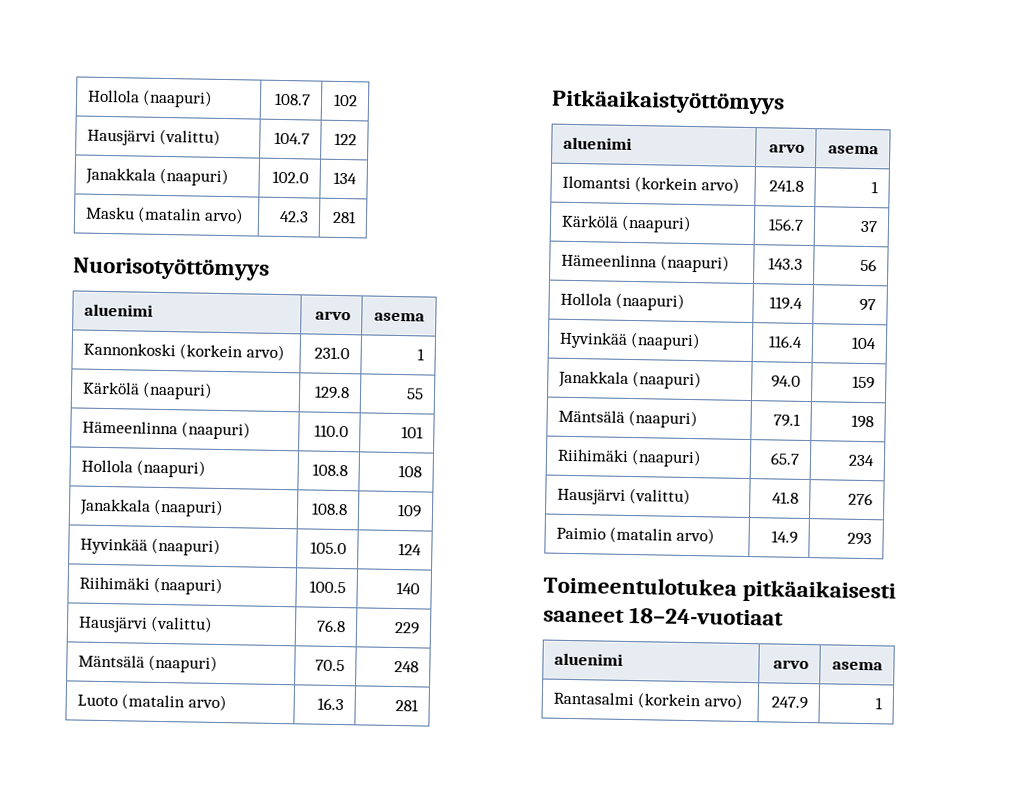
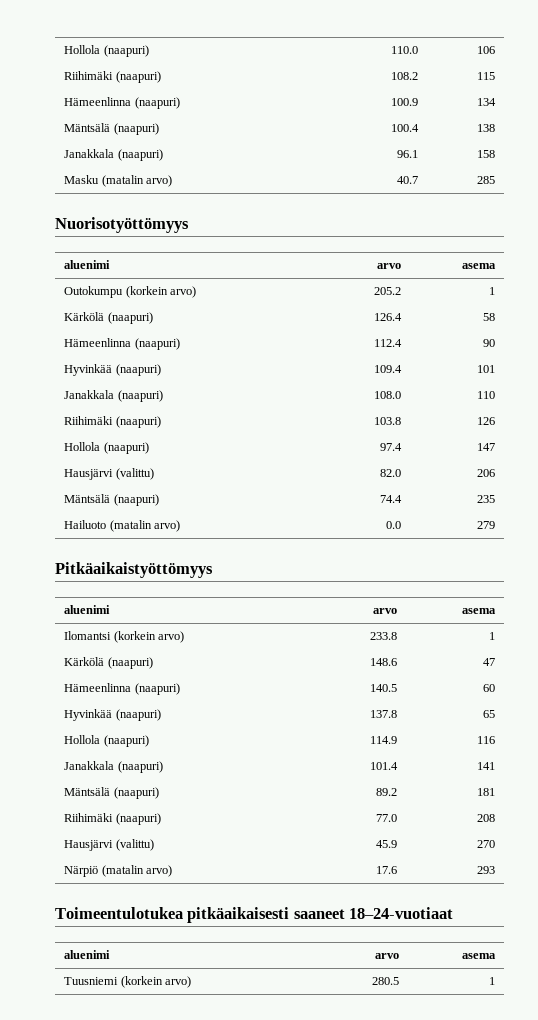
- Hollola (naapuri) | 108.7 | 102
- Hausjärvi (valittu) | 104.7 | 122
- Janakkala (naapuri) | 102.0 | 134
+ Hollola (naapuri) | 110.0 | 106
+ Riihimäki (naapuri) | 108.2 | 115
+ Hämeenlinna (naapuri) | 100.9 | 134
+ Mäntsälä (naapuri) | 100.4 | 138
+ Janakkala (naapuri) | 96.1 | 158
- Masku (matalin arvo) | 42.3 | 281
+ Masku (matalin arvo) | 40.7 | 285
- Kannonkoski (korkein arvo) | 231.0 | 1
- Kärkölä (naapuri) | 129.8 | 55
- Hämeenlinna (naapuri) | 110.0 | 101
- Hollola (naapuri) | 108.8 | 108
- Janakkala (naapuri) | 108.8 | 109
- Hyvinkää (naapuri) | 105.0 | 124
- Riihimäki (naapuri) | 100.5 | 140
- Hausjärvi (valittu) | 76.8 | 229
- Mäntsälä (naapuri) | 70.5 | 248
- Luoto (matalin arvo) | 16.3 | 281
+ Outokumpu (korkein arvo) | 205.2 | 1
+ Kärkölä (naapuri) | 126.4 | 58
+ Hämeenlinna (naapuri) | 112.4 | 90
+ Hyvinkää (naapuri) | 109.4 | 101
+ Janakkala (naapuri) | 108.0 | 110
+ Riihimäki (naapuri) | 103.8 | 126
+ Hollola (naapuri) | 97.4 | 147
+ Hausjärvi (valittu) | 82.0 | 206
+ Mäntsälä (naapuri) | 74.4 | 235
+ Hailuoto (matalin arvo) | 0.0 | 279
- Ilomantsi (korkein arvo) | 241.8 | 1
- Kärkölä (naapuri) | 156.7 | 37
- Hämeenlinna (naapuri) | 143.3 | 56
- Hollola (naapuri) | 119.4 | 97
- Hyvinkää (naapuri) | 116.4 | 104
- Janakkala (naapuri) | 94.0 | 159
- Mäntsälä (naapuri) | 79.1 | 198
- Riihimäki (naapuri) | 65.7 | 234
- Hausjärvi (valittu) | 41.8 | 276
- Paimio (matalin arvo) | 14.9 | 293
+ Ilomantsi (korkein arvo) | 233.8 | 1
+ Kärkölä (naapuri) | 148.6 | 47
+ Hämeenlinna (naapuri) | 140.5 | 60
+ Hyvinkää (naapuri) | 137.8 | 65
+ Hollola (naapuri) | 114.9 | 116
+ Janakkala (naapuri) | 101.4 | 141
+ Mäntsälä (naapuri) | 89.2 | 181
+ Riihimäki (naapuri) | 77.0 | 208
+ Hausjärvi (valittu) | 45.9 | 270
+ Närpiö (matalin arvo) | 17.6 | 293
- Rantasalmi (korkein arvo) | 247.9 | 1
+ Tuusniemi (korkein arvo) | 280.5 | 1

